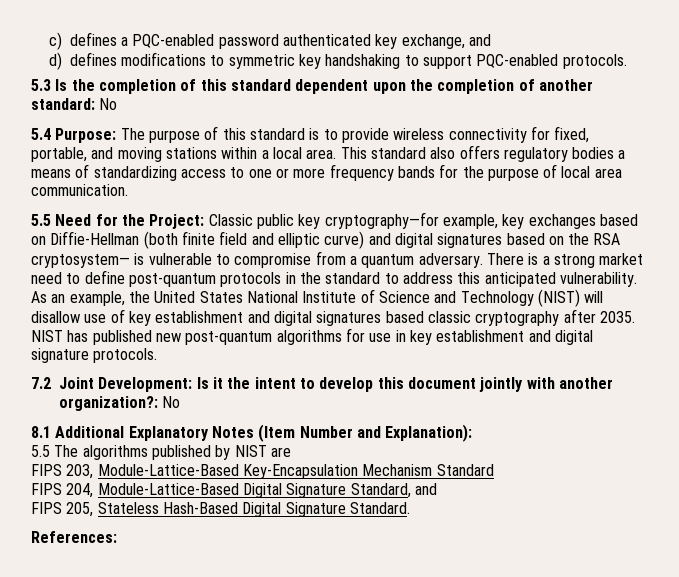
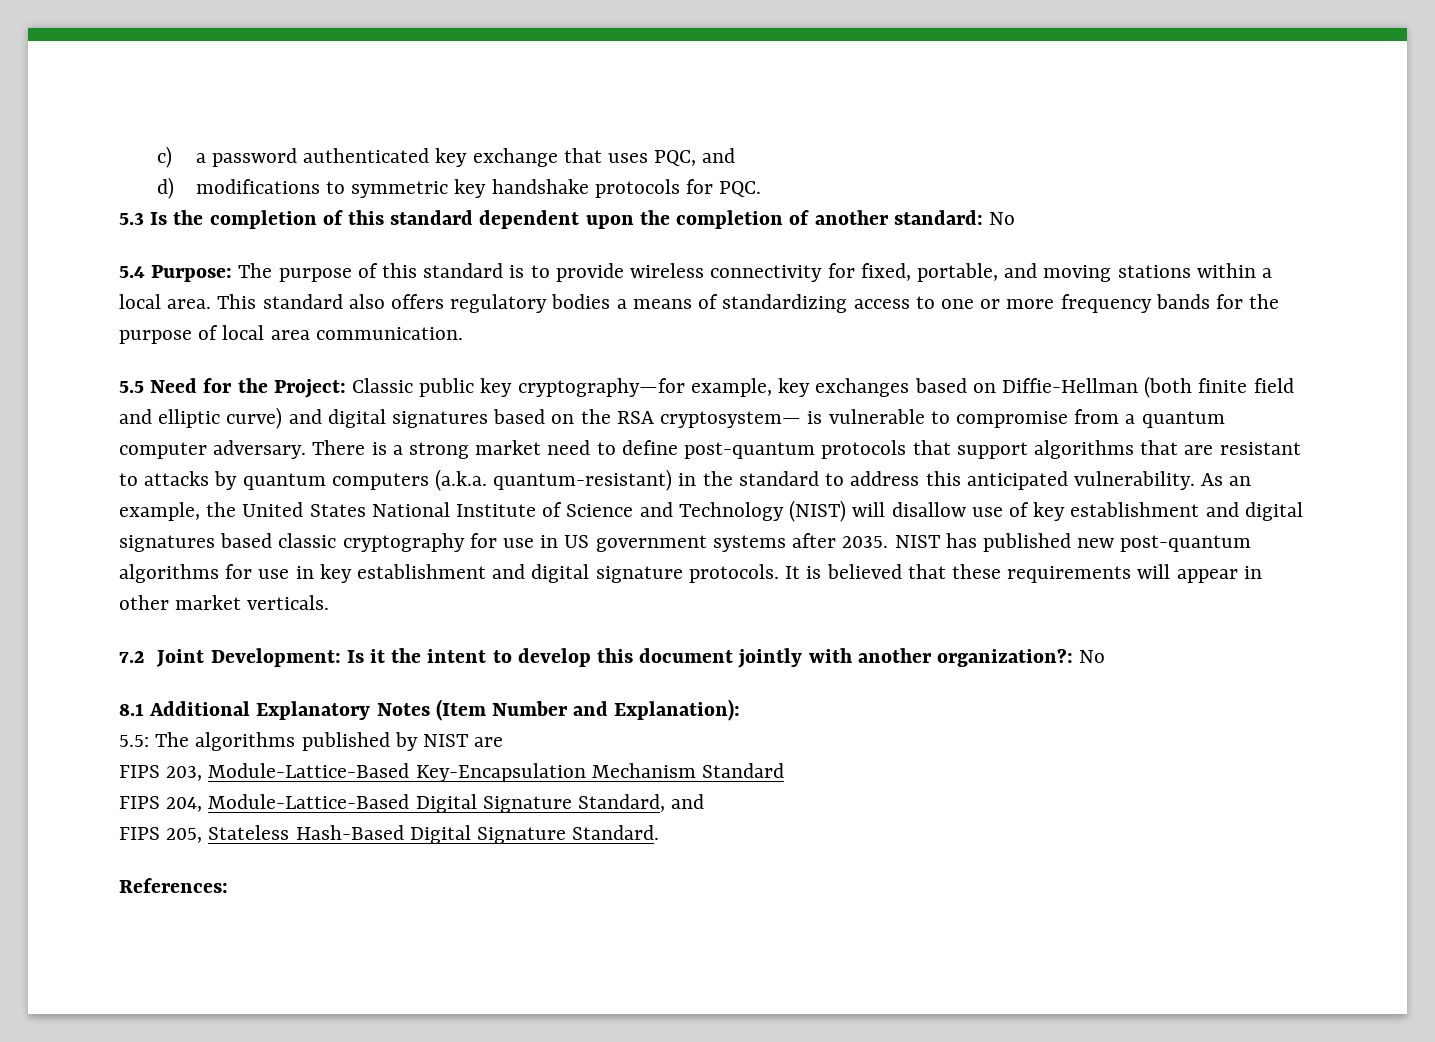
- c) defines a PQC-enabled password authenticated key exchange, and
+ c) a password authenticated key exchange that uses PQC, and
- d) defines modifications to symmetric key handshaking to support PQC-enabled protocols.
+ d) modifications to symmetric key handshake protocols for PQC.
- 5.5 Need for the Project: Classic public key cryptography—for example, key exchanges based on Diffie-Hellman (both finite field and elliptic curve) and digital signatures based on the RSA cryptosystem— is vulnerable to compromise from a quantum adversary.
+ 5.5 Need for the Project: Classic public key cryptography—for example, key exchanges based on Diffie-Hellman (both finite field and elliptic curve) and digital signatures based on the RSA cryptosystem— is vulnerable to compromise from a quantum computer adversary.
- There is a strong market need to define post-quantum protocols in the standard to address this anticipated vulnerability.
+ There is a strong market need to define post-quantum protocols that support algorithms that are resistant to attacks by quantum computers (a.k.a. quantum-resistant) in the standard to address this anticipated vulnerability.
- As an example, the United States National Institute of Science and Technology (NIST) will disallow use of key establishment and digital signatures based classic cryptography after 2035.
+ As an example, the United States National Institute of Science and Technology (NIST) will disallow use of key establishment and digital signatures based classic cryptography for use in US government systems after 2035.
+ It is believed that these requirements will appear in other market verticals.
- 5.5 The algorithms published by NIST are
+ 5.5: The algorithms published by NIST are

